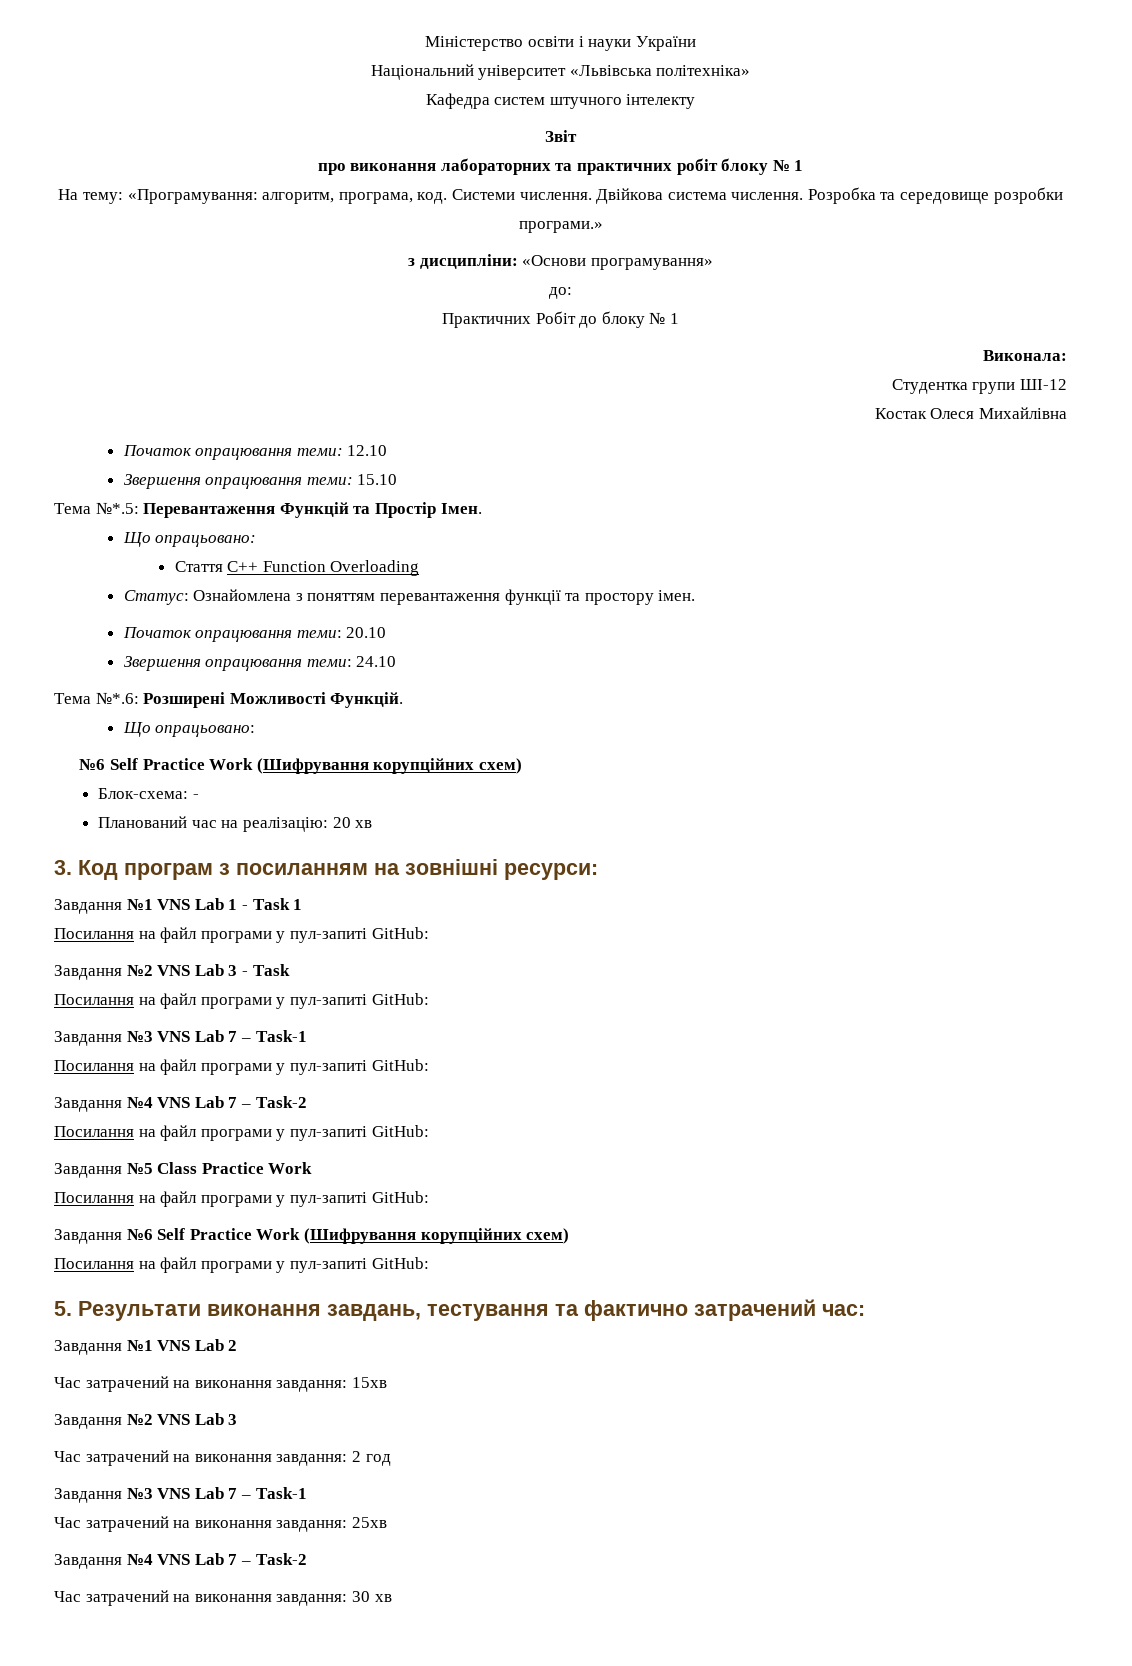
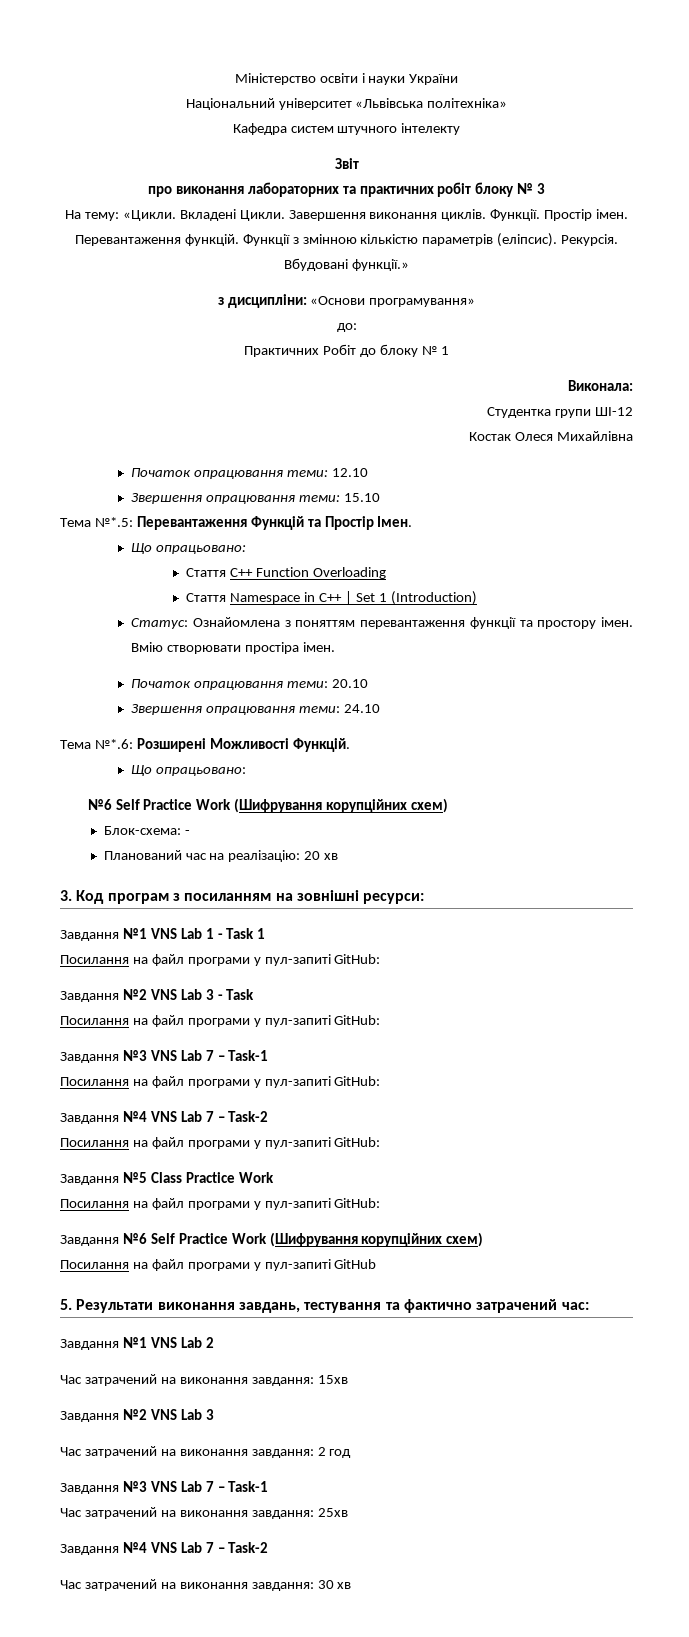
- про виконання лабораторних та практичних робіт блоку № 1
+ про виконання лабораторних та практичних робіт блоку № 3
- На тему: «Програмування: алгоритм, програма, код. Системи числення. Двійкова система числення. Розробка та середовище розробки програми.»
+ На тему: «Цикли. Вкладені Цикли. Завершення виконання циклів. Функції. Простір імен. Перевантаження функцій. Функції з змінною кількістю параметрів (еліпсис). Рекурсія. Вбудовані функції.»
+ Стаття Namespace in C++ | Set 1 (Introduction)
+ Вмію створювати простіра імен.
  Завдання №6 Self Practice Work (Шифрування корупційних схем)
- Посилання на файл програми у пул-запиті GitHub:
+ Посилання на файл програми у пул-запиті GitHub

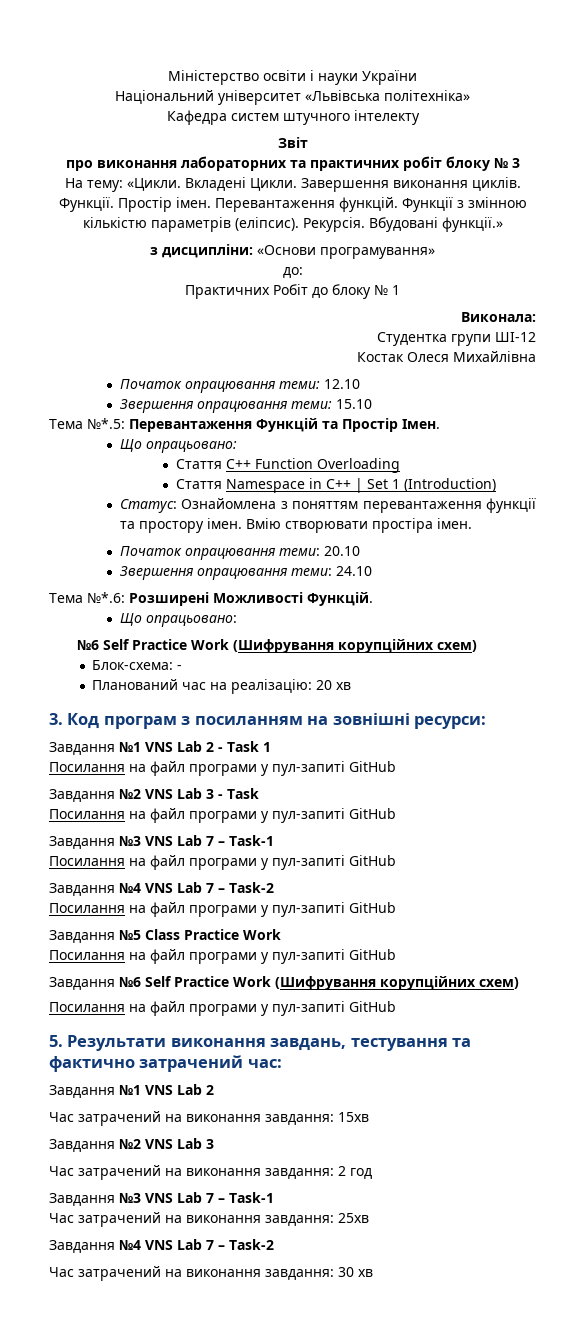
- Завдання №1 VNS Lab 1 - Task 1
- Посилання на файл програми у пул-запиті GitHub:
+ Завдання №1 VNS Lab 2 - Task 1
+ Посилання на файл програми у пул-запиті GitHub
  Завдання №2 VNS Lab 3 - Task
- Посилання на файл програми у пул-запиті GitHub:
+ Посилання на файл програми у пул-запиті GitHub
  Завдання №3 VNS Lab 7 – Task-1
- Посилання на файл програми у пул-запиті GitHub:
+ Посилання на файл програми у пул-запиті GitHub
  Завдання №4 VNS Lab 7 – Task-2
- Посилання на файл програми у пул-запиті GitHub:
+ Посилання на файл програми у пул-запиті GitHub
  Завдання №5 Class Practice Work
- Посилання на файл програми у пул-запиті GitHub:
+ Посилання на файл програми у пул-запиті GitHub

